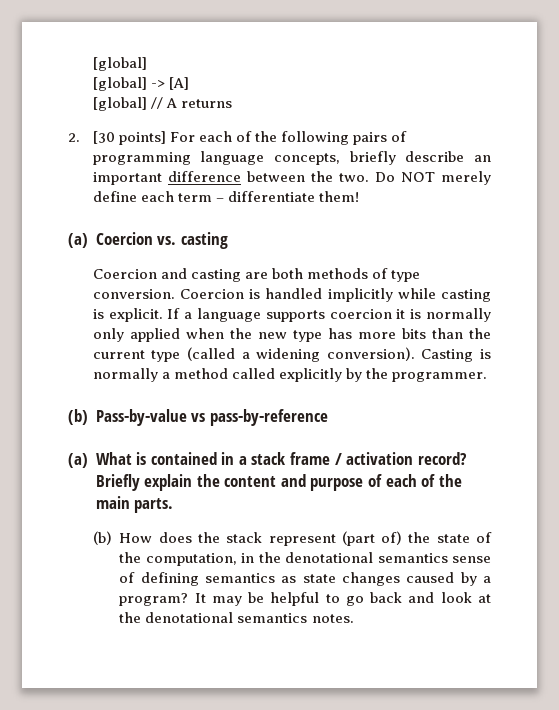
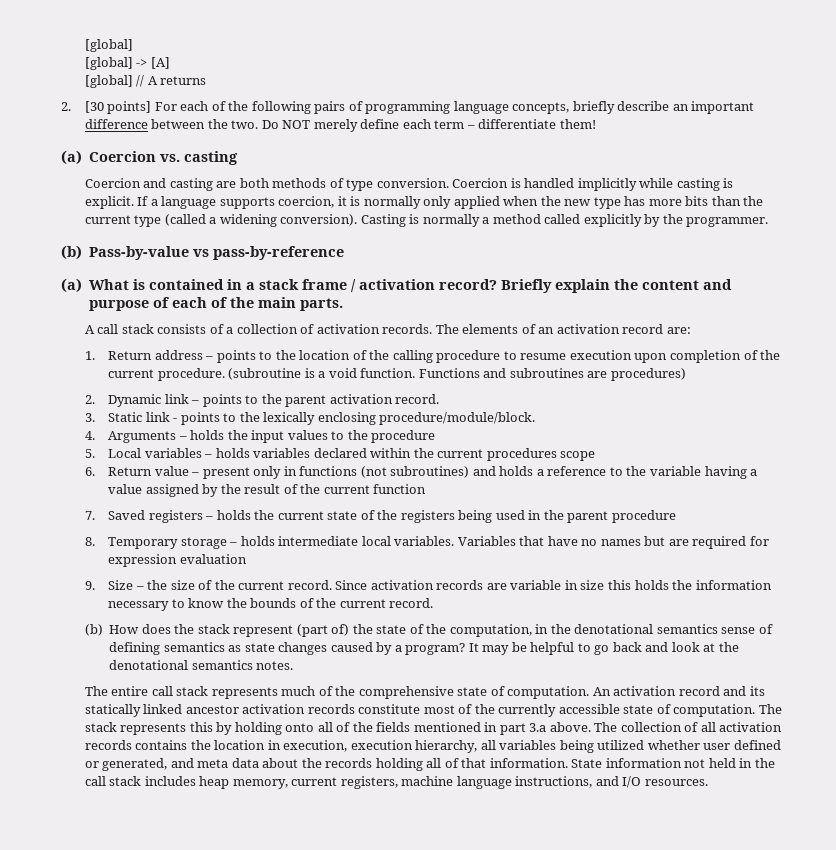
- If a language supports coercion it is normally only applied when the new type has more bits than the current type (called a widening conversion).
+ If a language supports coercion, it is normally only applied when the new type has more bits than the current type (called a widening conversion).
+ A call stack consists of a collection of activation records. The elements of an activation record are:
+ 1. Return address – points to the location of the calling procedure to resume execution upon completion of the current procedure. (subroutine is a void function. Functions and subroutines are procedures)
+ 2. Dynamic link – points to the parent activation record.
+ 3. Static link - points to the lexically enclosing procedure/module/block.
+ 4. Arguments – holds the input values to the procedure
+ 5. Local variables – holds variables declared within the current procedures scope
+ 6. Return value – present only in functions (not subroutines) and holds a reference to the variable having a value assigned by the result of the current function
+ 7. Saved registers – holds the current state of the registers being used in the parent procedure
+ 8. Temporary storage – holds intermediate local variables. Variables that have no names but are required for expression evaluation
+ 9. Size – the size of the current record. Since activation records are variable in size this holds the information necessary to know the bounds of the current record.
+ The entire call stack represents much of the comprehensive state of computation. An activation record and its statically linked ancestor activation records constitute most of the currently accessible state of computation. The stack represents this by holding onto all of the fields mentioned in part 3.a above. The collection of all activation records contains the location in execution, execution hierarchy, all variables being utilized whether user defined or generated, and meta data about the records holding all of that information. State information not held in the call stack includes heap memory, current registers, machine language instructions, and I/O resources.

